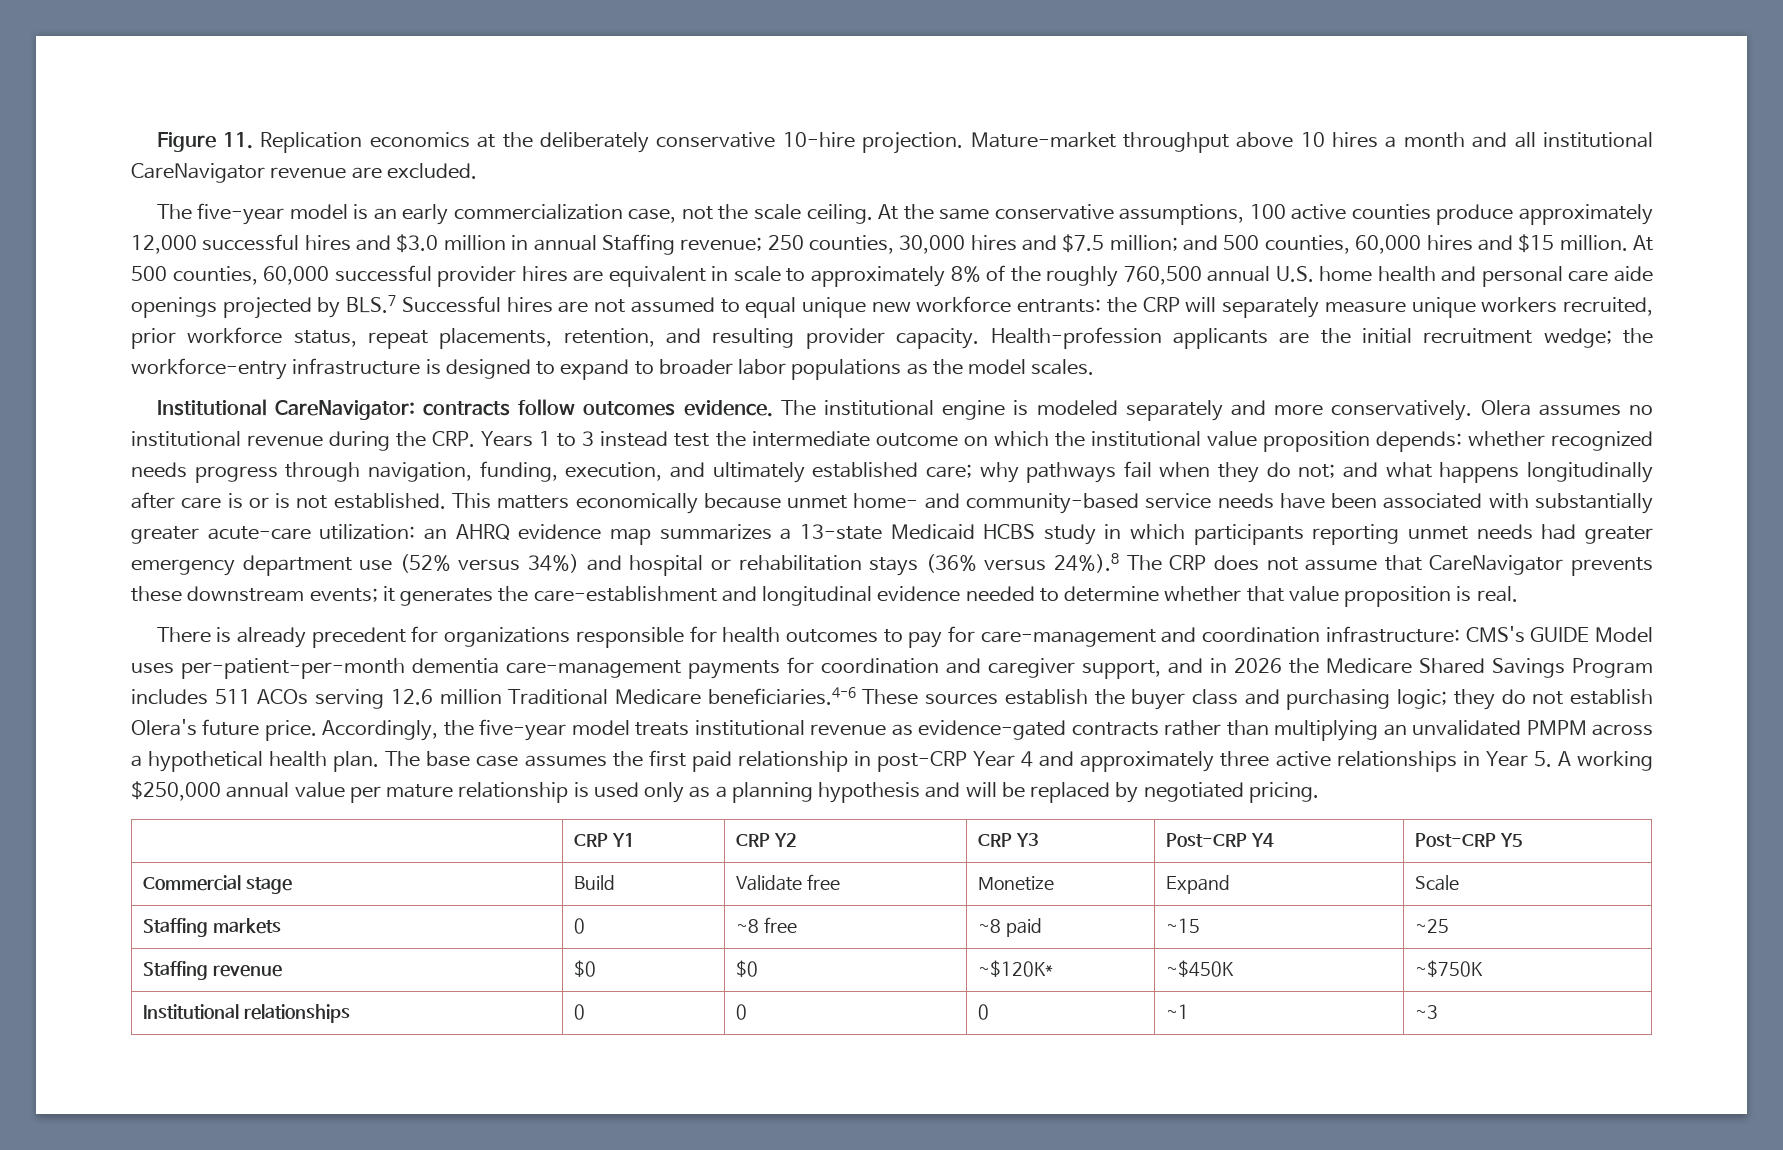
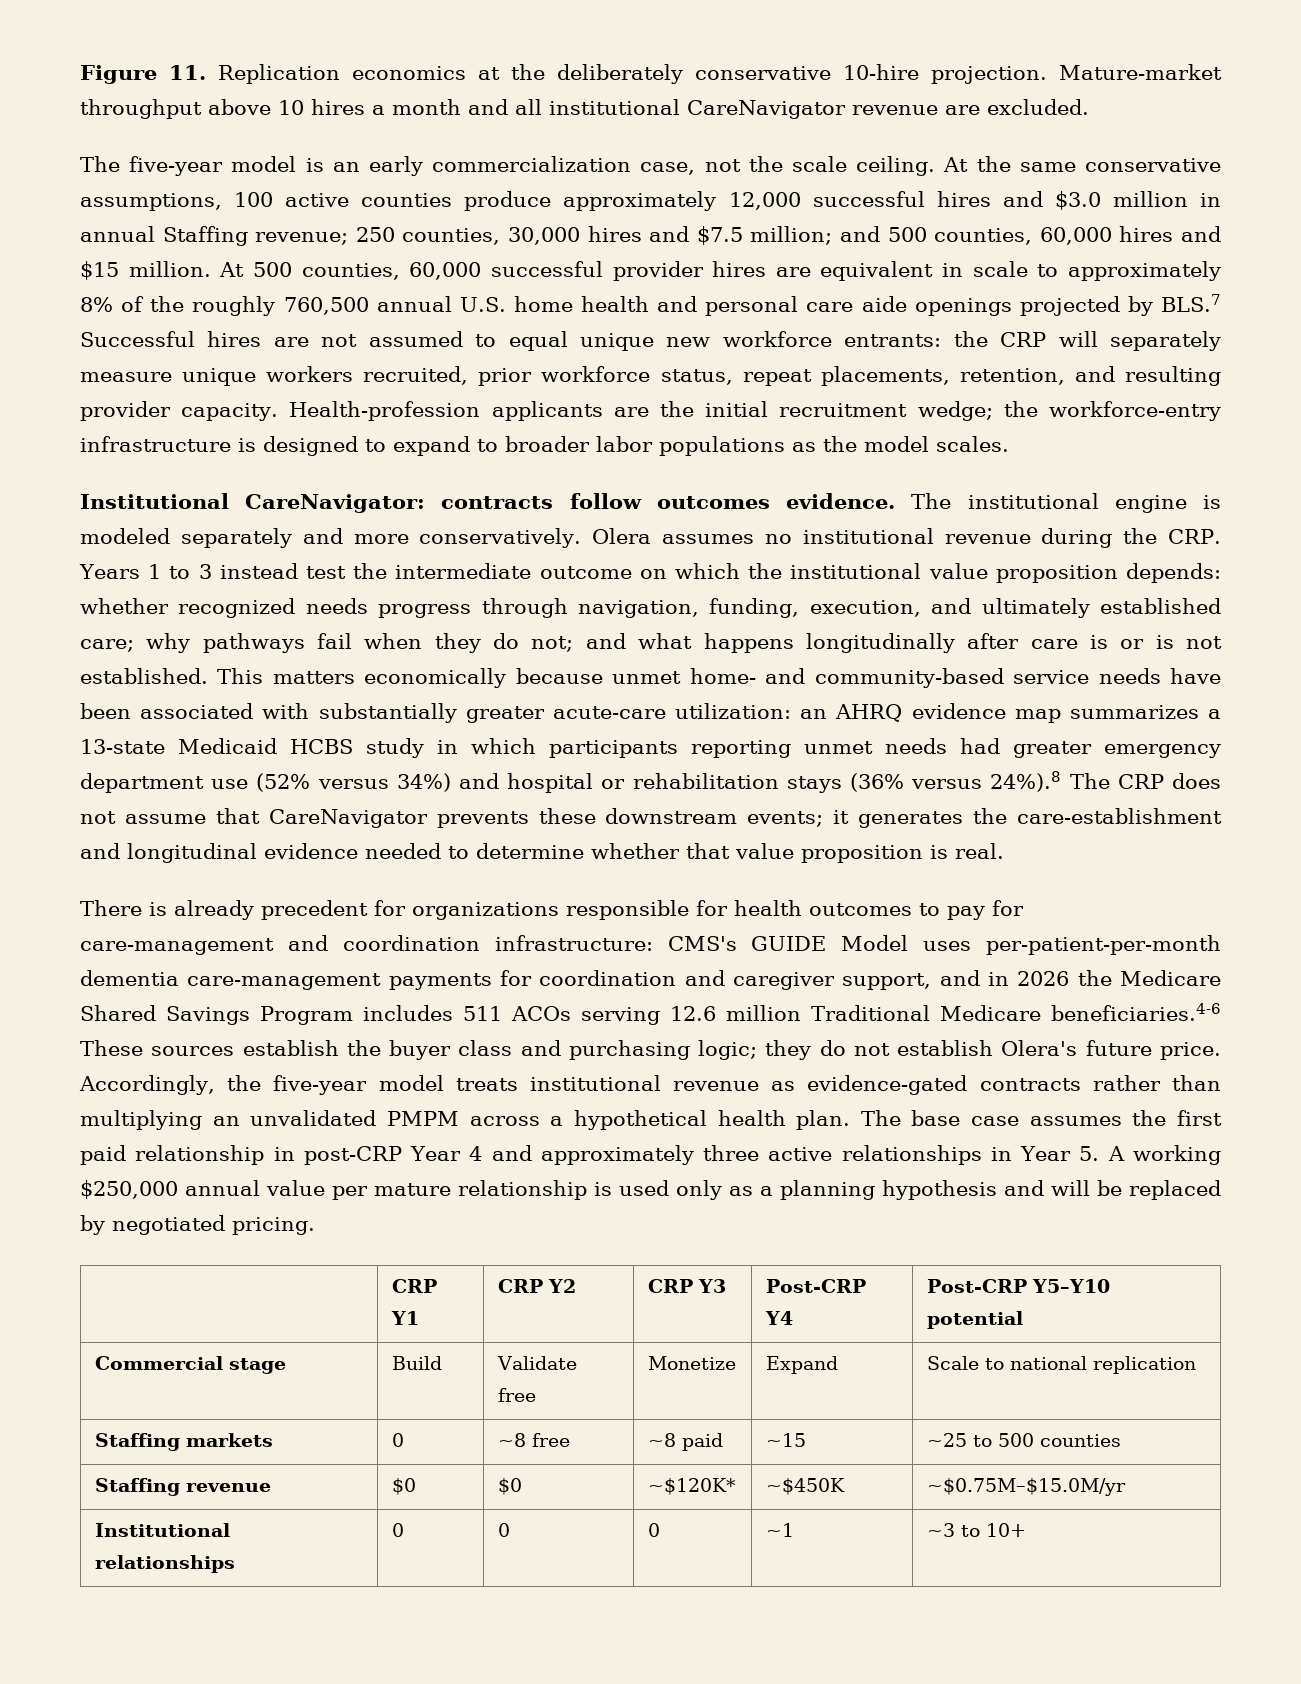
- | CRP Y1 | CRP Y2 | CRP Y3 | Post-CRP Y4 | Post-CRP Y5
+ | CRP Y1 | CRP Y2 | CRP Y3 | Post-CRP Y4 | Post-CRP Y5–Y10 potential
- Commercial stage | Build | Validate free | Monetize | Expand | Scale
+ Commercial stage | Build | Validate free | Monetize | Expand | Scale to national replication
- Staffing markets | 0 | ~8 free | ~8 paid | ~15 | ~25
+ Staffing markets | 0 | ~8 free | ~8 paid | ~15 | ~25 to 500 counties
- Staffing revenue | $0 | $0 | ~$120K* | ~$450K | ~$750K
+ Staffing revenue | $0 | $0 | ~$120K* | ~$450K | ~$0.75M–$15.0M/yr
- Institutional relationships | 0 | 0 | 0 | ~1 | ~3
+ Institutional relationships | 0 | 0 | 0 | ~1 | ~3 to 10+

